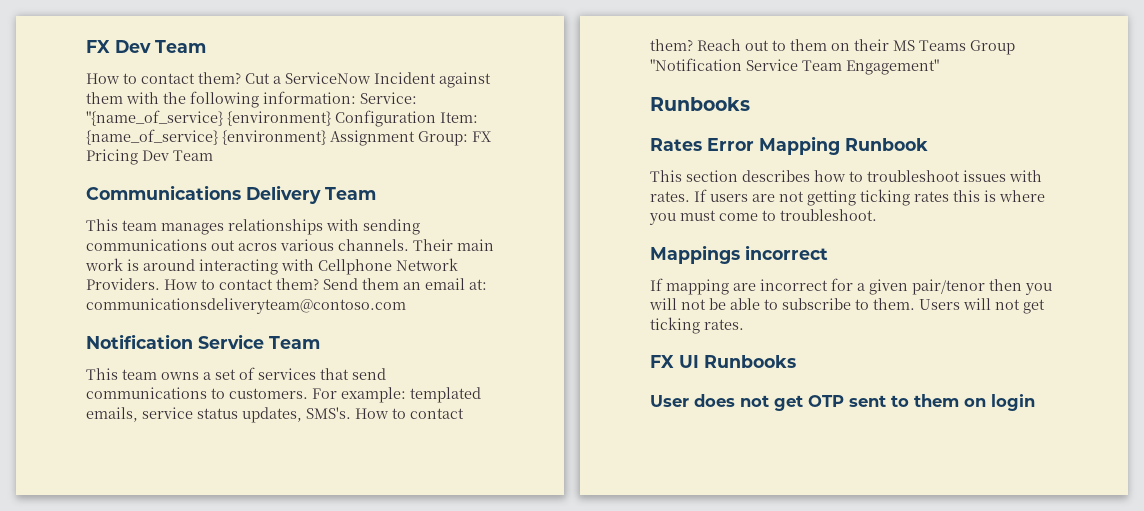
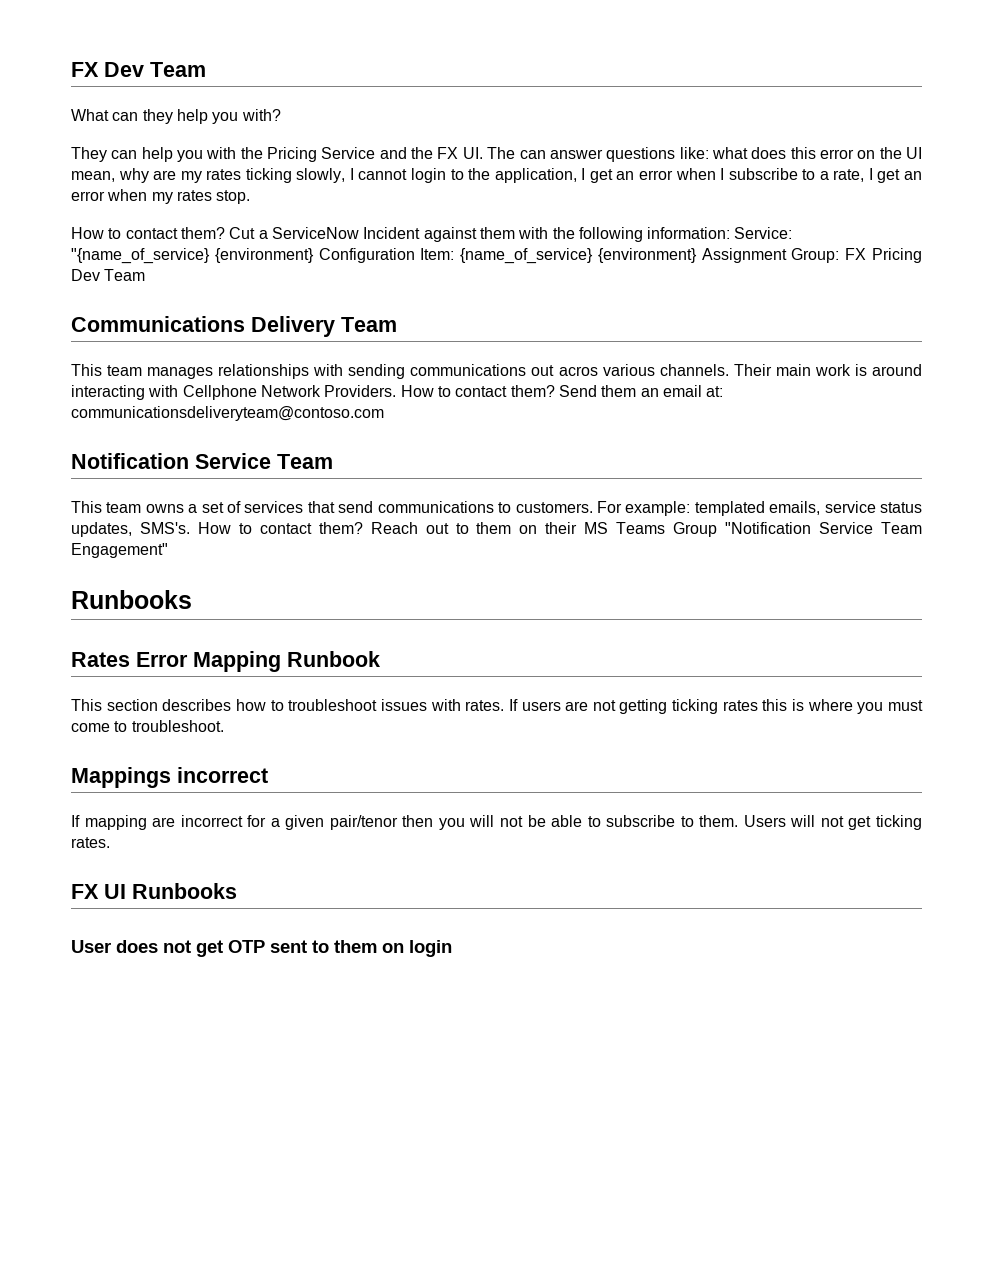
+ What can they help you with?
+ They can help you with the Pricing Service and the FX UI. The can answer questions like: what does this error on the UI mean, why are my rates ticking slowly, I cannot login to the application, I get an error when I subscribe to a rate, I get an error when my rates stop.

